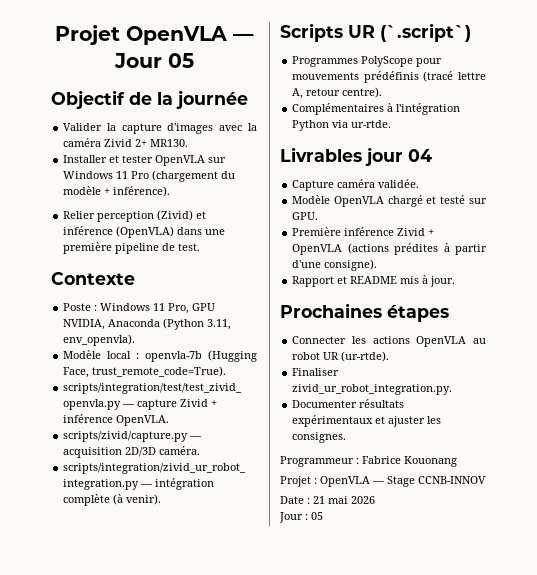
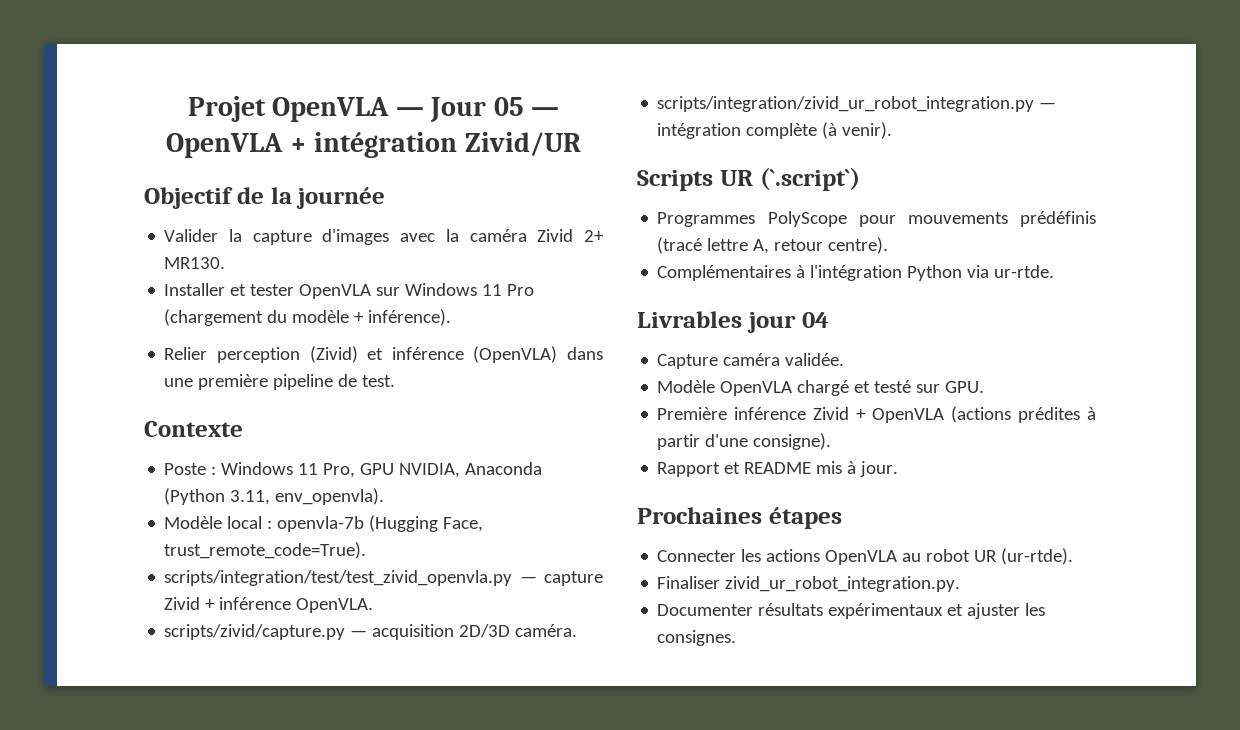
- Projet OpenVLA — Jour 05
+ Projet OpenVLA — Jour 05 — OpenVLA + intégration Zivid/UR
- Programmeur : Fabrice Kouonang
- Projet : OpenVLA — Stage CCNB-INNOV
- Date : 21 mai 2026
- Jour : 05

